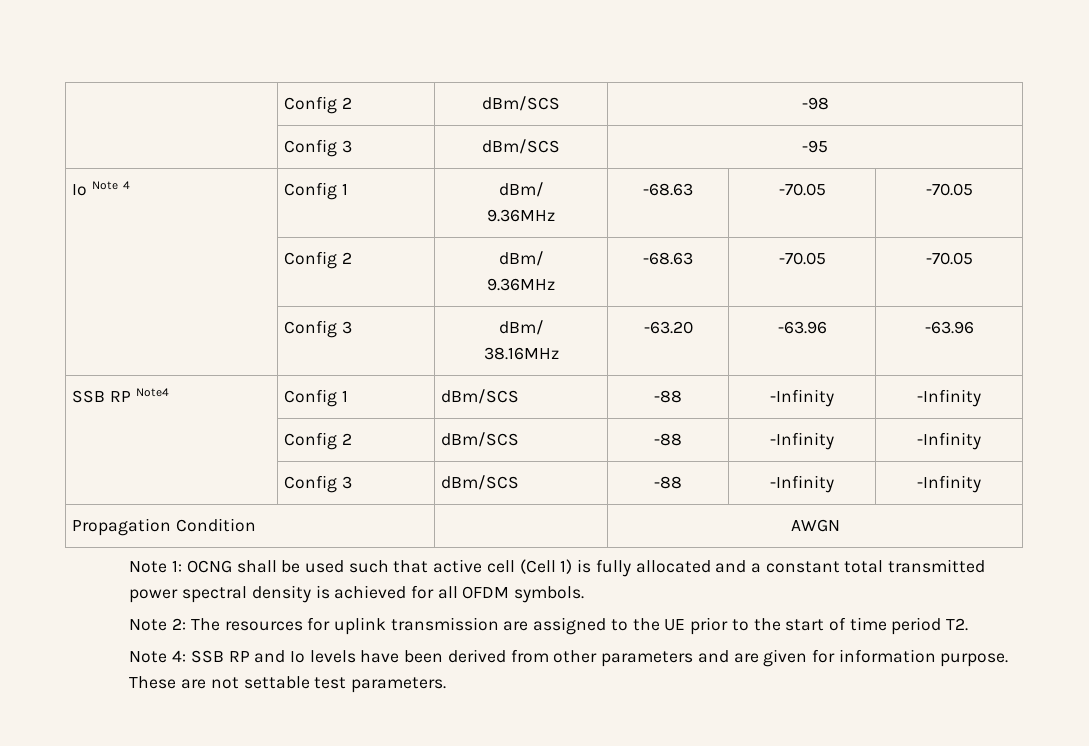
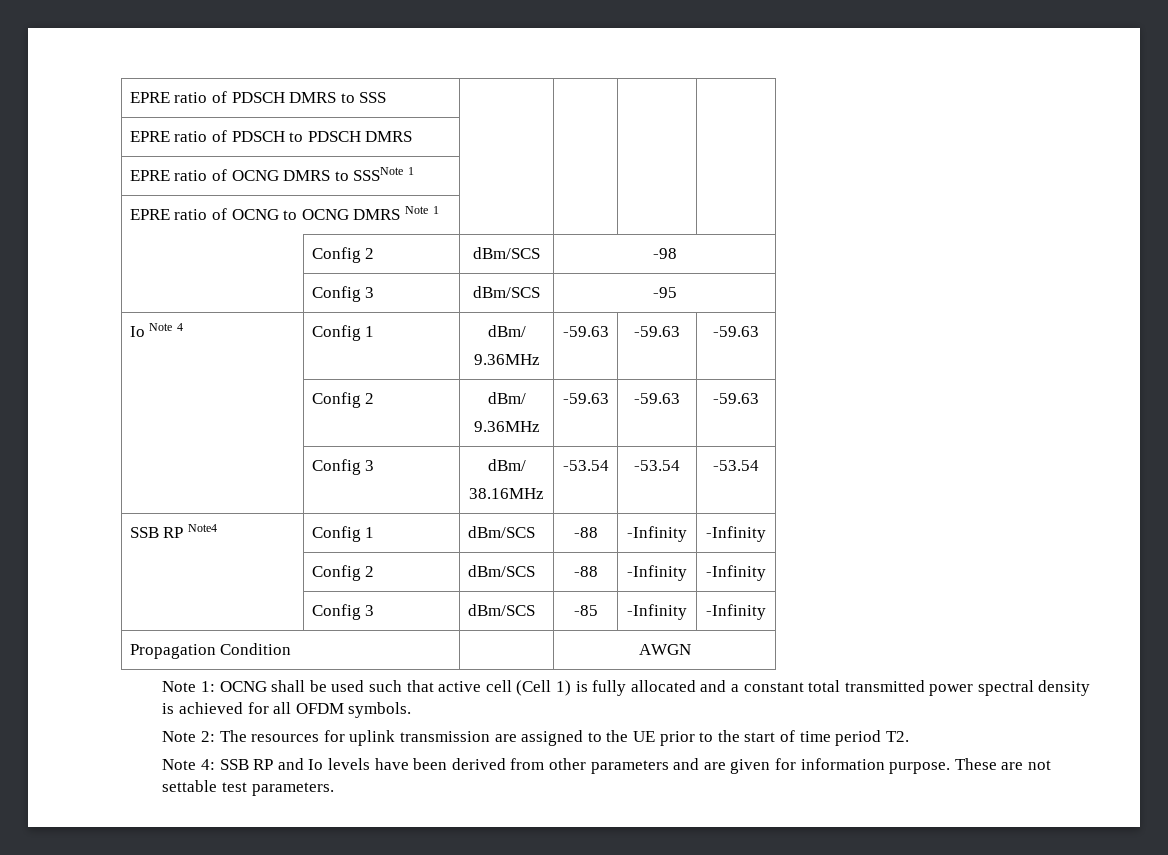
+ EPRE ratio of PDSCH DMRS to SSS | | | |
+ EPRE ratio of PDSCH to PDSCH DMRS | | | |
+ EPRE ratio of OCNG DMRS to SSSNote 1 | | | |
+ EPRE ratio of OCNG to OCNG DMRS Note 1 | | | |
  Io Note 4 | Config 1 | dBm/
- 9.36MHz | -68.63 | -70.05 | -70.05
+ 9.36MHz | -59.63 | -59.63 | -59.63
  | Config 2 | dBm/
- 9.36MHz | -68.63 | -70.05 | -70.05
+ 9.36MHz | -59.63 | -59.63 | -59.63
  | Config 3 | dBm/
- 38.16MHz | -63.20 | -63.96 | -63.96
+ 38.16MHz | -53.54 | -53.54 | -53.54
- | Config 3 | dBm/SCS | -88 | -Infinity | -Infinity
+ | Config 3 | dBm/SCS | -85 | -Infinity | -Infinity

